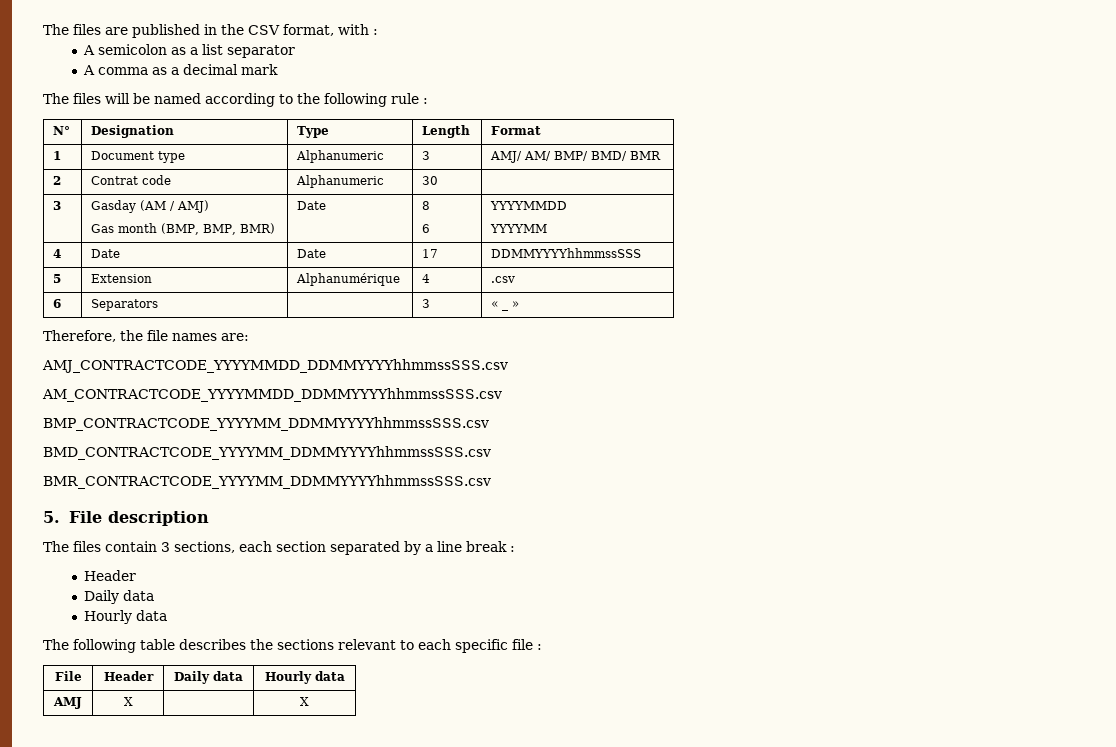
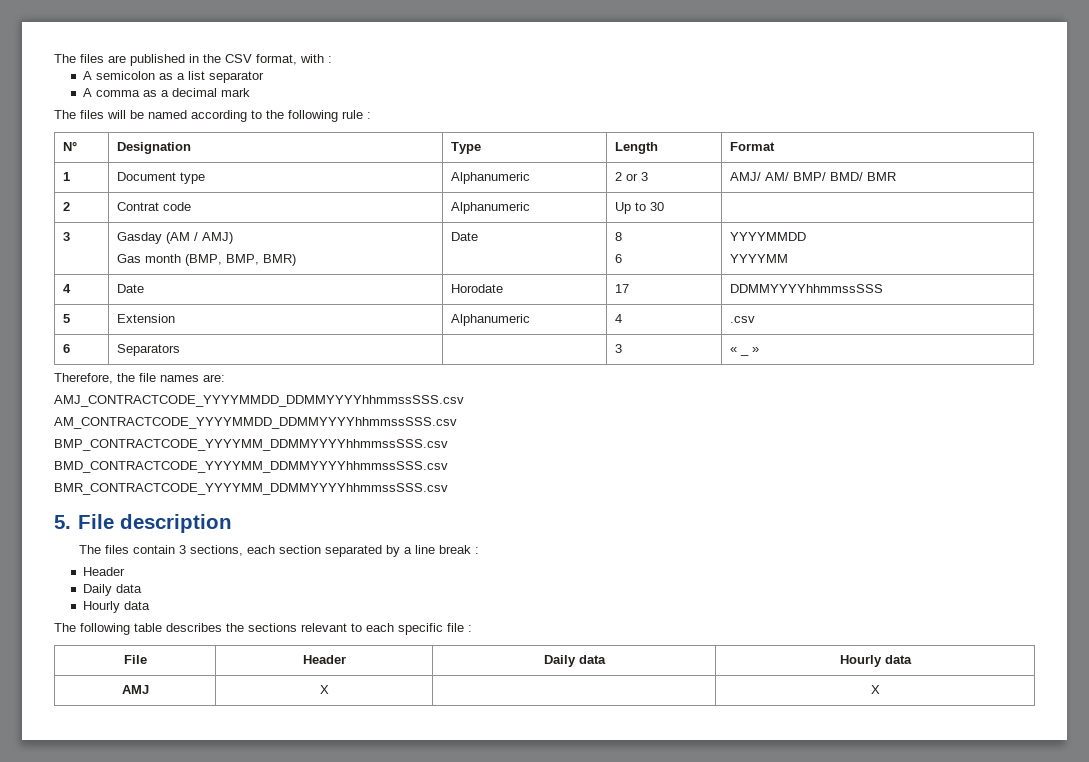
- 1 | Document type | Alphanumeric | 3 | AMJ/ AM/ BMP/ BMD/ BMR
+ 1 | Document type | Alphanumeric | 2 or 3 | AMJ/ AM/ BMP/ BMD/ BMR
- 2 | Contrat code | Alphanumeric | 30 |
+ 2 | Contrat code | Alphanumeric | Up to 30 |
- 4 | Date | Date | 17 | DDMMYYYYhhmmssSSS
+ 4 | Date | Horodate | 17 | DDMMYYYYhhmmssSSS
- 5 | Extension | Alphanumérique | 4 | .csv
+ 5 | Extension | Alphanumeric | 4 | .csv

